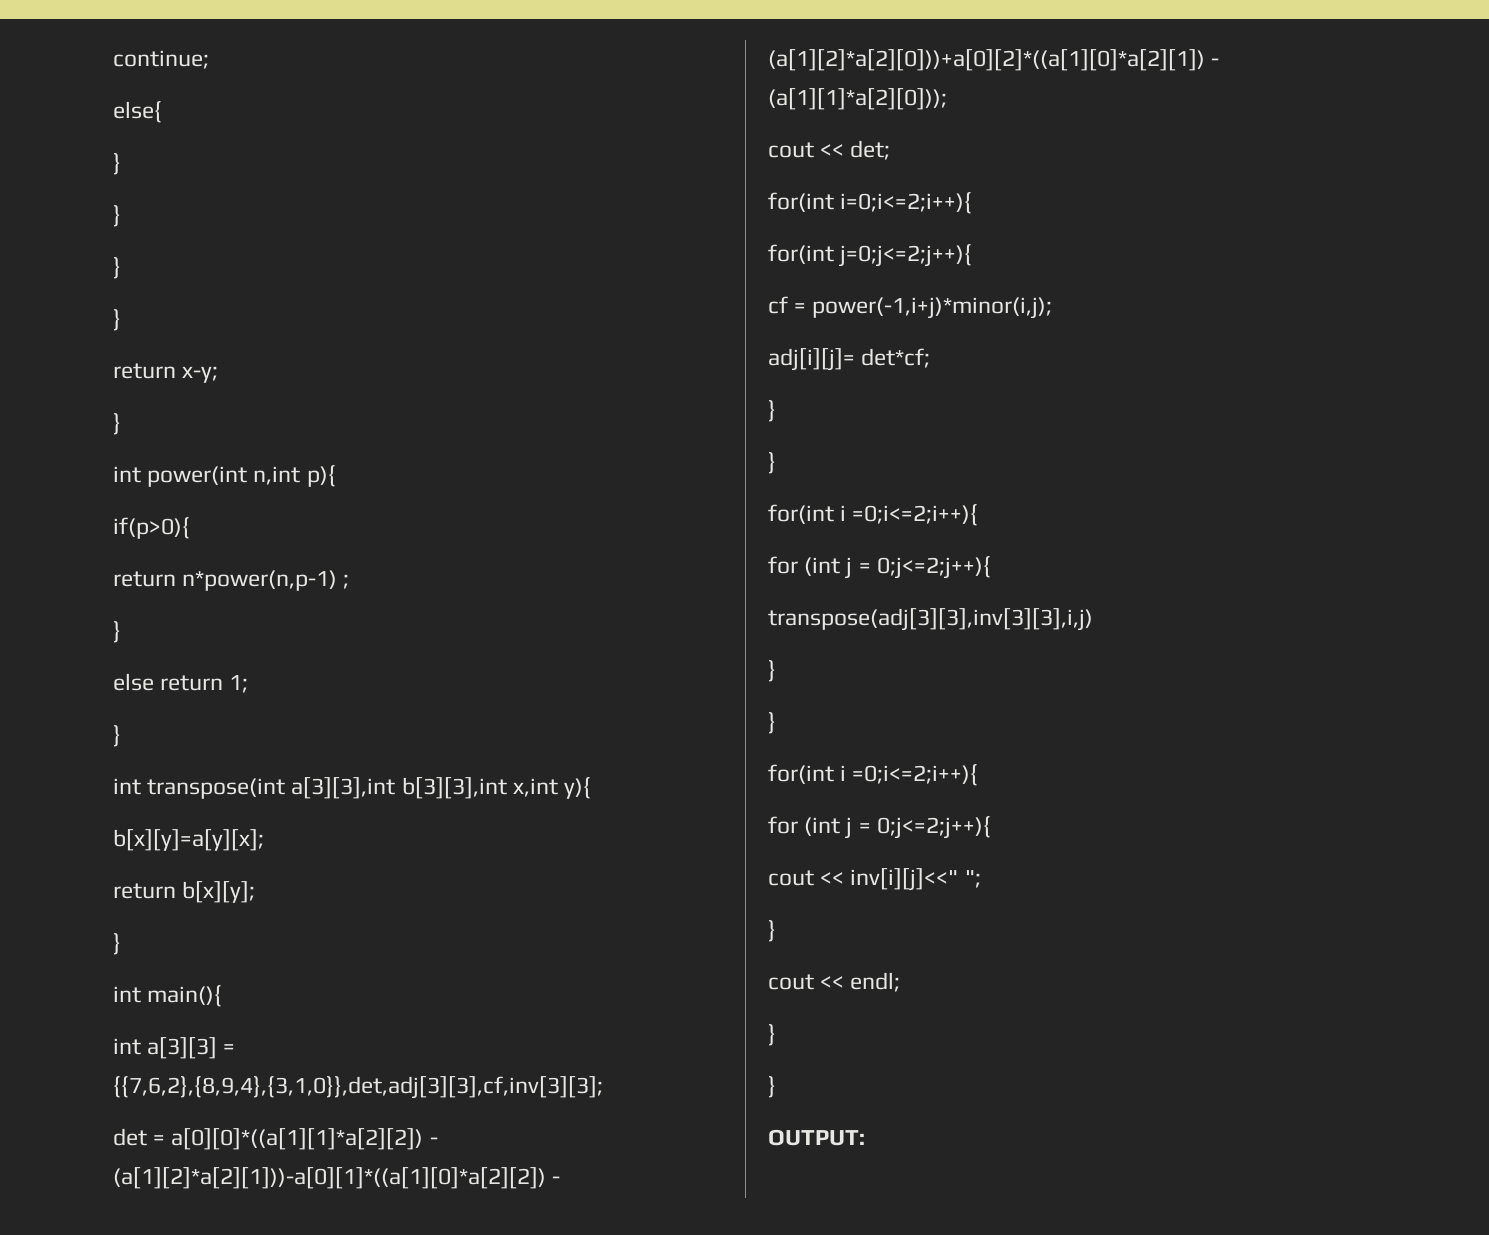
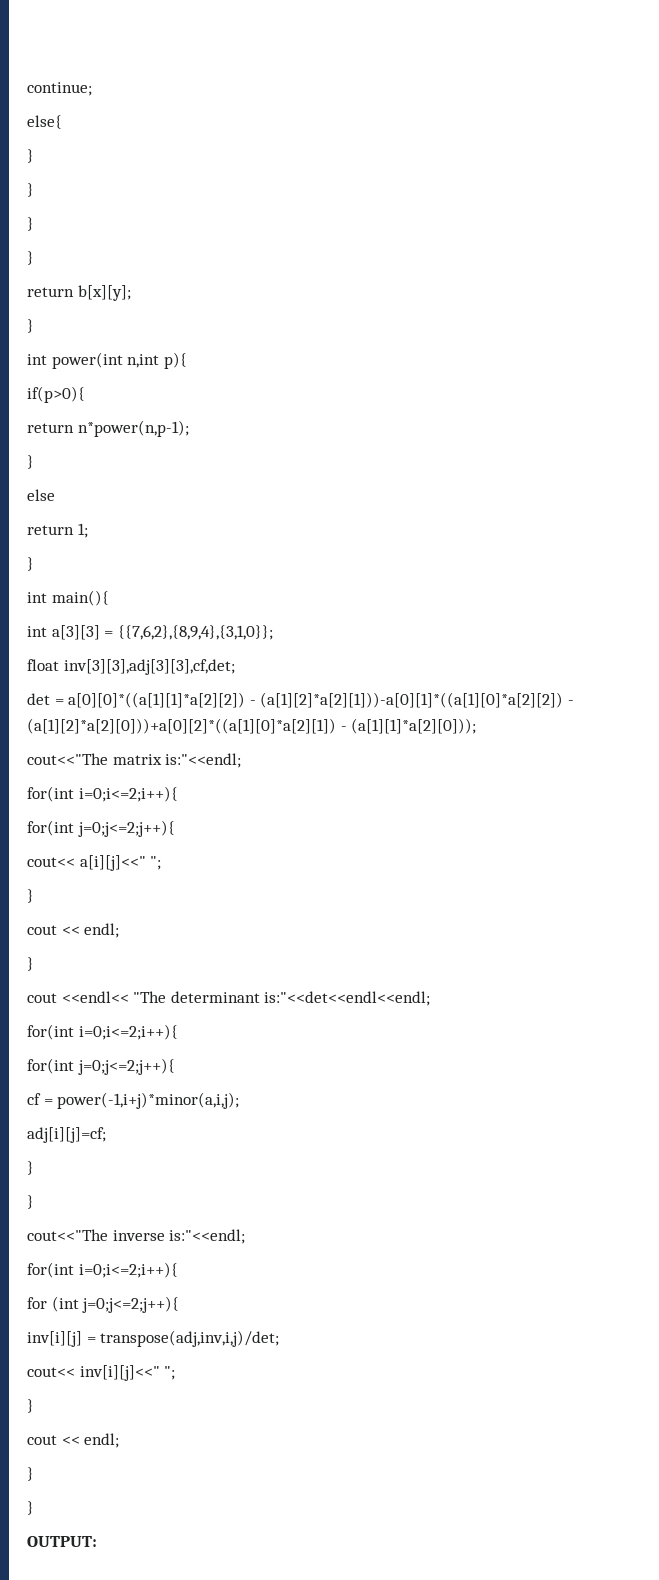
- return x-y;
+ return b[x][y];
- return n*power(n,p-1) ;
+ return n*power(n,p-1);
- else return 1;
+ else
+ return 1;
- int transpose(int a[3][3],int b[3][3],int x,int y){
- b[x][y]=a[y][x];
- return b[x][y];
- }
- int a[3][3] = {{7,6,2},{8,9,4},{3,1,0}},det,adj[3][3],cf,inv[3][3];
+ int a[3][3] = {{7,6,2},{8,9,4},{3,1,0}};
+ float inv[3][3],adj[3][3],cf,det;
- cout << det;
+ cout<<"The matrix is:"<<endl;
+ for(int i=0;i<=2;i++){
+ for(int j=0;j<=2;j++){
+ cout<< a[i][j]<<" ";
+ }
+ cout << endl;
+ }
+ cout <<endl<< "The determinant is:"<<det<<endl<<endl;
- cf = power(-1,i+j)*minor(i,j);
- adj[i][j]= det*cf;
+ cf = power(-1,i+j)*minor(a,i,j);
+ adj[i][j]=cf;
  }
  }
- for(int i =0;i<=2;i++){
- for (int j = 0;j<=2;j++){
- transpose(adj[3][3],inv[3][3],i,j)
- }
- }
- for(int i =0;i<=2;i++){
- for (int j = 0;j<=2;j++){
- cout << inv[i][j]<<" ";
+ cout<<"The inverse is:"<<endl;
+ for(int i=0;i<=2;i++){
+ for (int j=0;j<=2;j++){
+ inv[i][j] = transpose(adj,inv,i,j)/det;
+ cout<< inv[i][j]<<" ";

